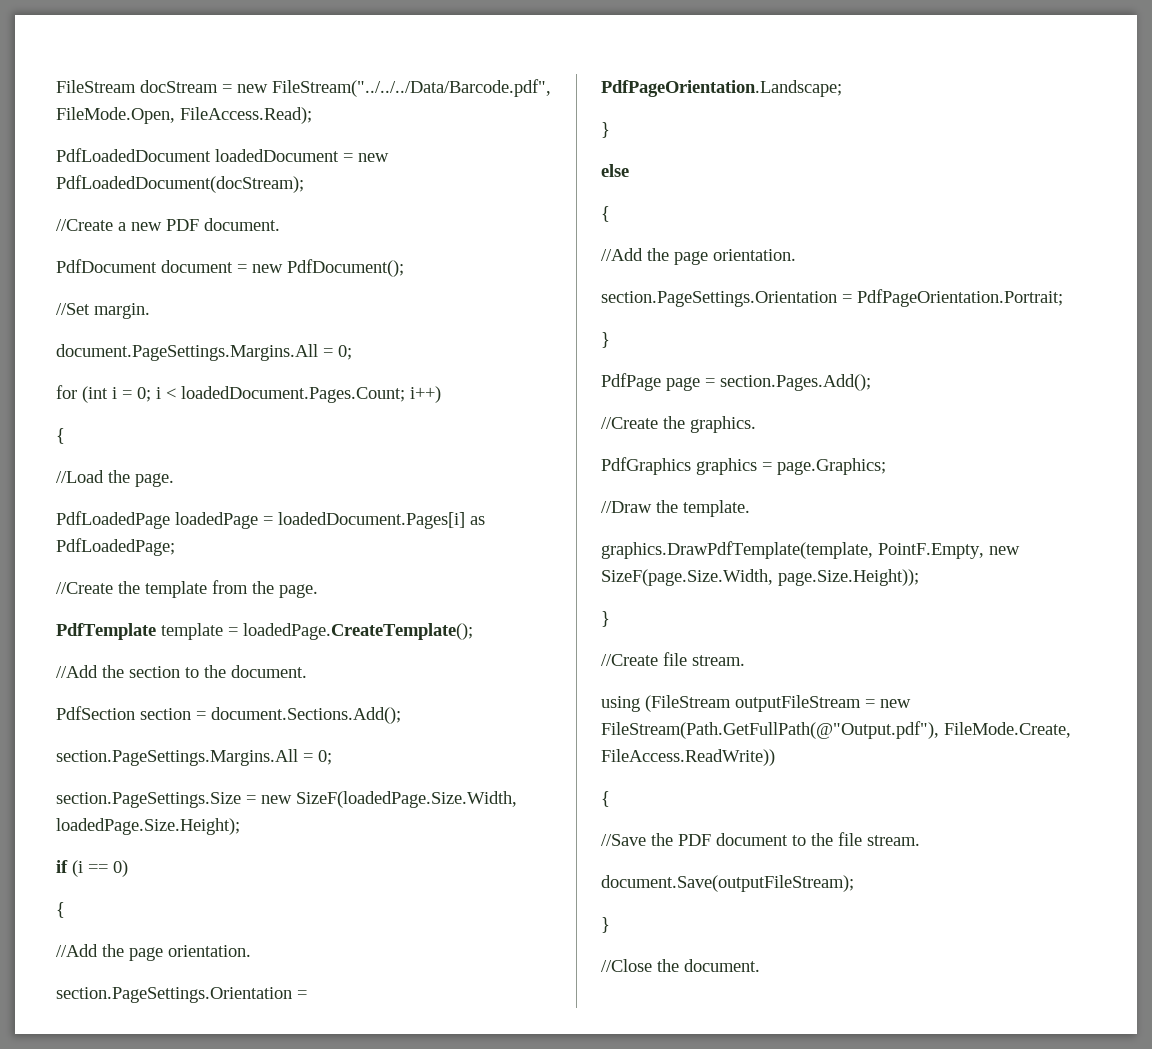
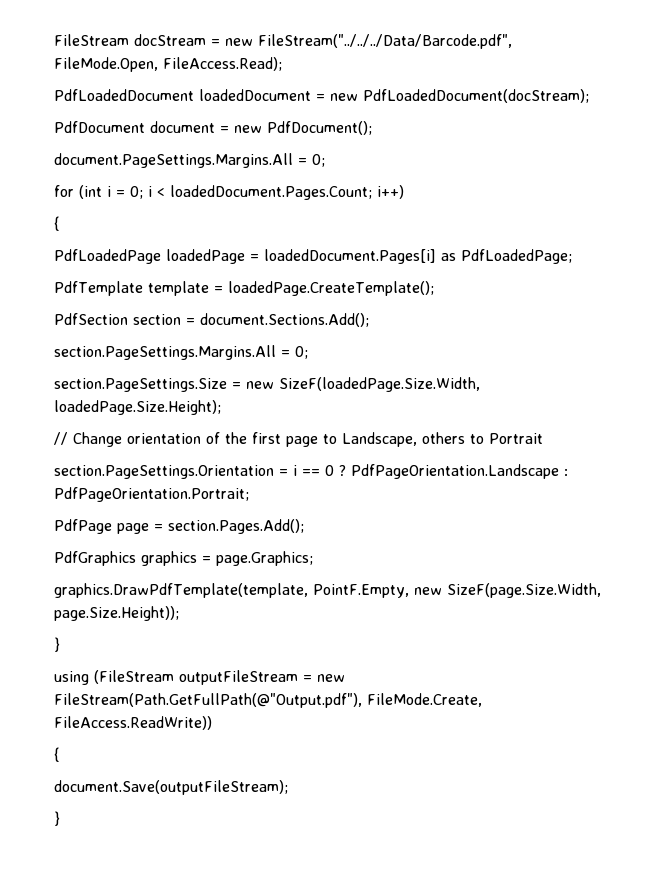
- //Create a new PDF document.
- //Set margin.
- //Load the page.
- //Create the template from the page.
  PdfTemplate template = loadedPage.CreateTemplate();
- //Add the section to the document.
- if (i == 0)
- {
- //Add the page orientation.
- section.PageSettings.Orientation = PdfPageOrientation.Landscape;
- }
- else
- {
- //Add the page orientation.
- section.PageSettings.Orientation = PdfPageOrientation.Portrait;
- }
+ // Change orientation of the first page to Landscape, others to Portrait
+ section.PageSettings.Orientation = i == 0 ? PdfPageOrientation.Landscape : PdfPageOrientation.Portrait;
- //Create the graphics.
- //Draw the template.
- //Create file stream.
- //Save the PDF document to the file stream.
- //Close the document.

